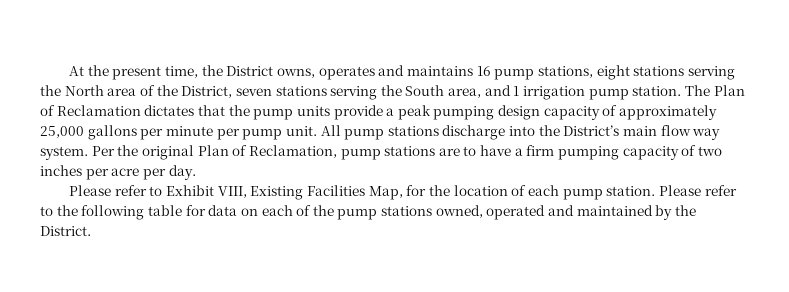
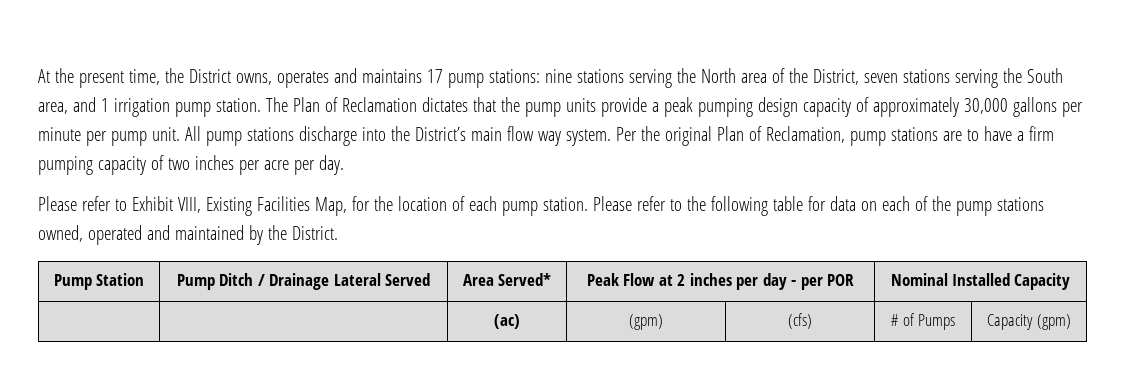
- At the present time, the District owns, operates and maintains 16 pump stations, eight stations serving the North area of the District, seven stations serving the South area, and 1 irrigation pump station.
+ At the present time, the District owns, operates and maintains 17 pump stations: nine stations serving the North area of the District, seven stations serving the South area, and 1 irrigation pump station.
- The Plan of Reclamation dictates that the pump units provide a peak pumping design capacity of approximately 25,000 gallons per minute per pump unit.
+ The Plan of Reclamation dictates that the pump units provide a peak pumping design capacity of approximately 30,000 gallons per minute per pump unit.
+ Pump Station | Pump Ditch / Drainage Lateral Served | Area Served* | Peak Flow at 2 inches per day - per POR | Nominal Installed Capacity
+ | | (ac) | (gpm) | (cfs) | # of Pumps | Capacity (gpm)

